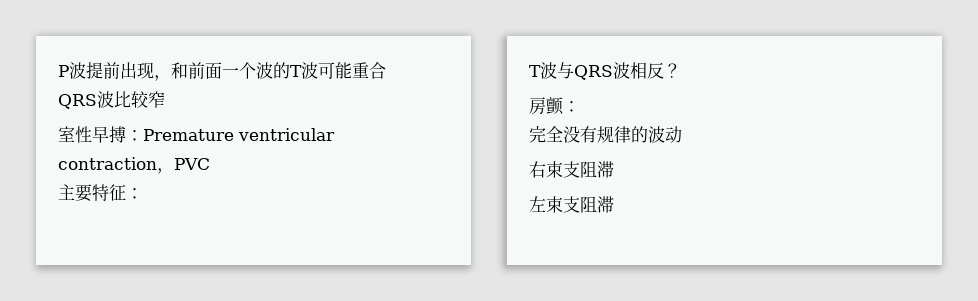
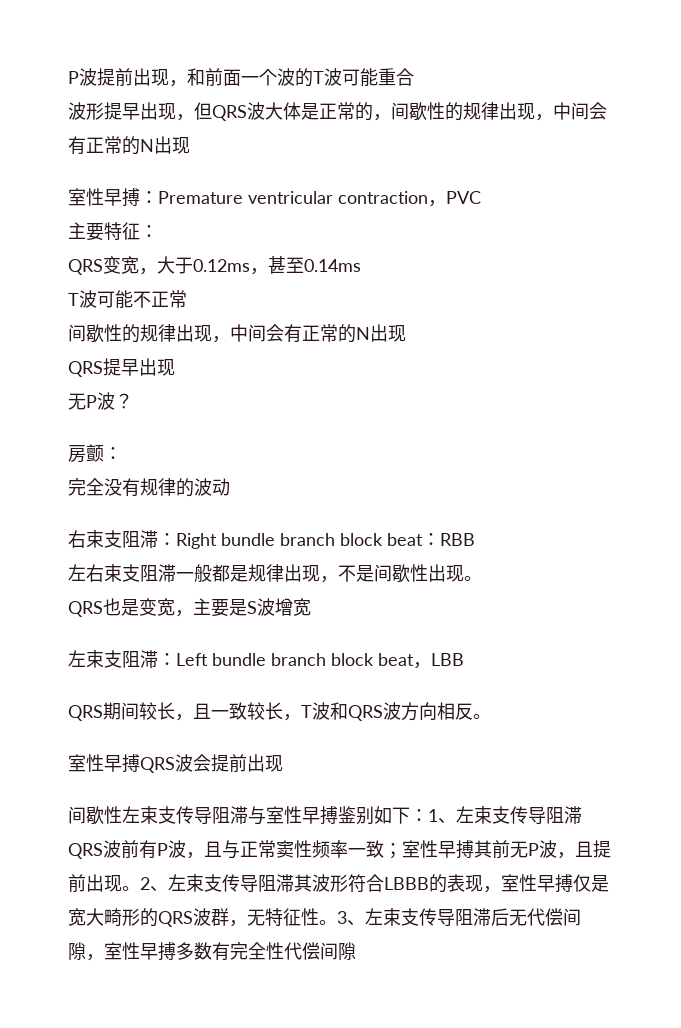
- QRS波比较窄
+ 波形提早出现，但QRS波大体是正常的，间歇性的规律出现，中间会有正常的N出现
- T波与QRS波相反？
+ QRS变宽，大于0.12ms，甚至0.14ms
+ T波可能不正常
+ 间歇性的规律出现，中间会有正常的N出现
+ QRS提早出现
+ 无P波？
- 右束支阻滞
- 左束支阻滞
+ 右束支阻滞：Right bundle branch block beat：RBB
+ 左右束支阻滞一般都是规律出现，不是间歇性出现。
+ QRS也是变宽，主要是S波增宽
+ 左束支阻滞：Left bundle branch block beat，LBB
+ QRS期间较长，且一致较长，T波和QRS波方向相反。
+ 室性早搏QRS波会提前出现
+ 间歇性左束支传导阻滞与室性早搏鉴别如下：1、左束支传导阻滞QRS波前有P波，且与正常窦性频率一致；室性早搏其前无P波，且提前出现。2、左束支传导阻滞其波形符合LBBB的表现，室性早搏仅是宽大畸形的QRS波群，无特征性。3、左束支传导阻滞后无代偿间隙，室性早搏多数有完全性代偿间隙

